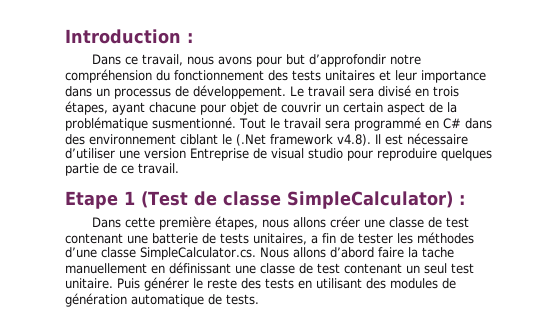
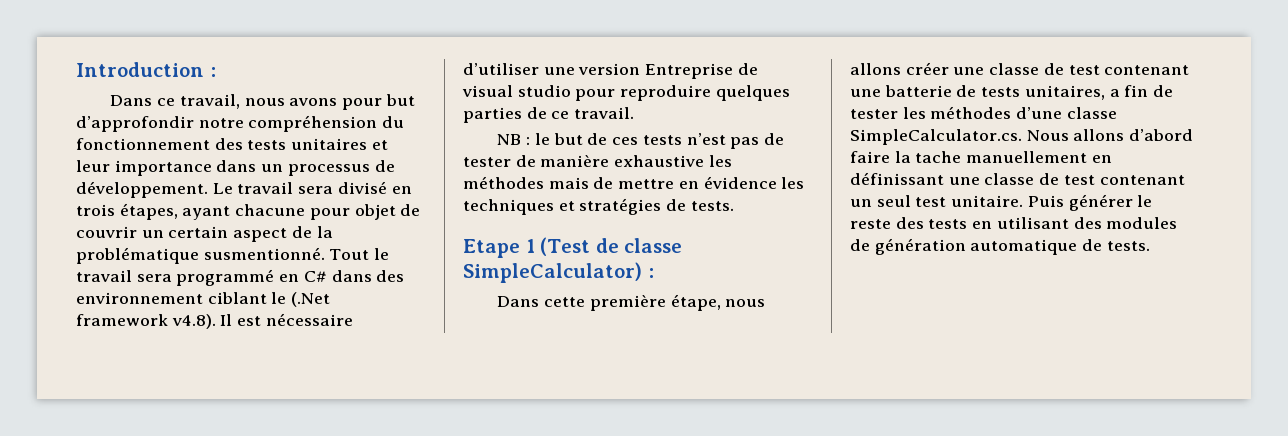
- Tout le travail sera programmé en C# dans des environnement ciblant le (.Net framework v4.8). Il est nécessaire d’utiliser une version Entreprise de visual studio pour reproduire quelques partie de ce travail.
+ Tout le travail sera programmé en C# dans des environnement ciblant le (.Net framework v4.8). Il est nécessaire d’utiliser une version Entreprise de visual studio pour reproduire quelques parties de ce travail.
+ NB : le but de ces tests n’est pas de tester de manière exhaustive les méthodes mais de mettre en évidence les techniques et stratégies de tests.
- Dans cette première étapes, nous allons créer une classe de test contenant une batterie de tests unitaires, a fin de tester les méthodes d’une classe SimpleCalculator.cs. Nous allons d’abord faire la tache manuellement en définissant une classe de test contenant un seul test unitaire.
+ Dans cette première étape, nous allons créer une classe de test contenant une batterie de tests unitaires, a fin de tester les méthodes d’une classe SimpleCalculator.cs. Nous allons d’abord faire la tache manuellement en définissant une classe de test contenant un seul test unitaire.

